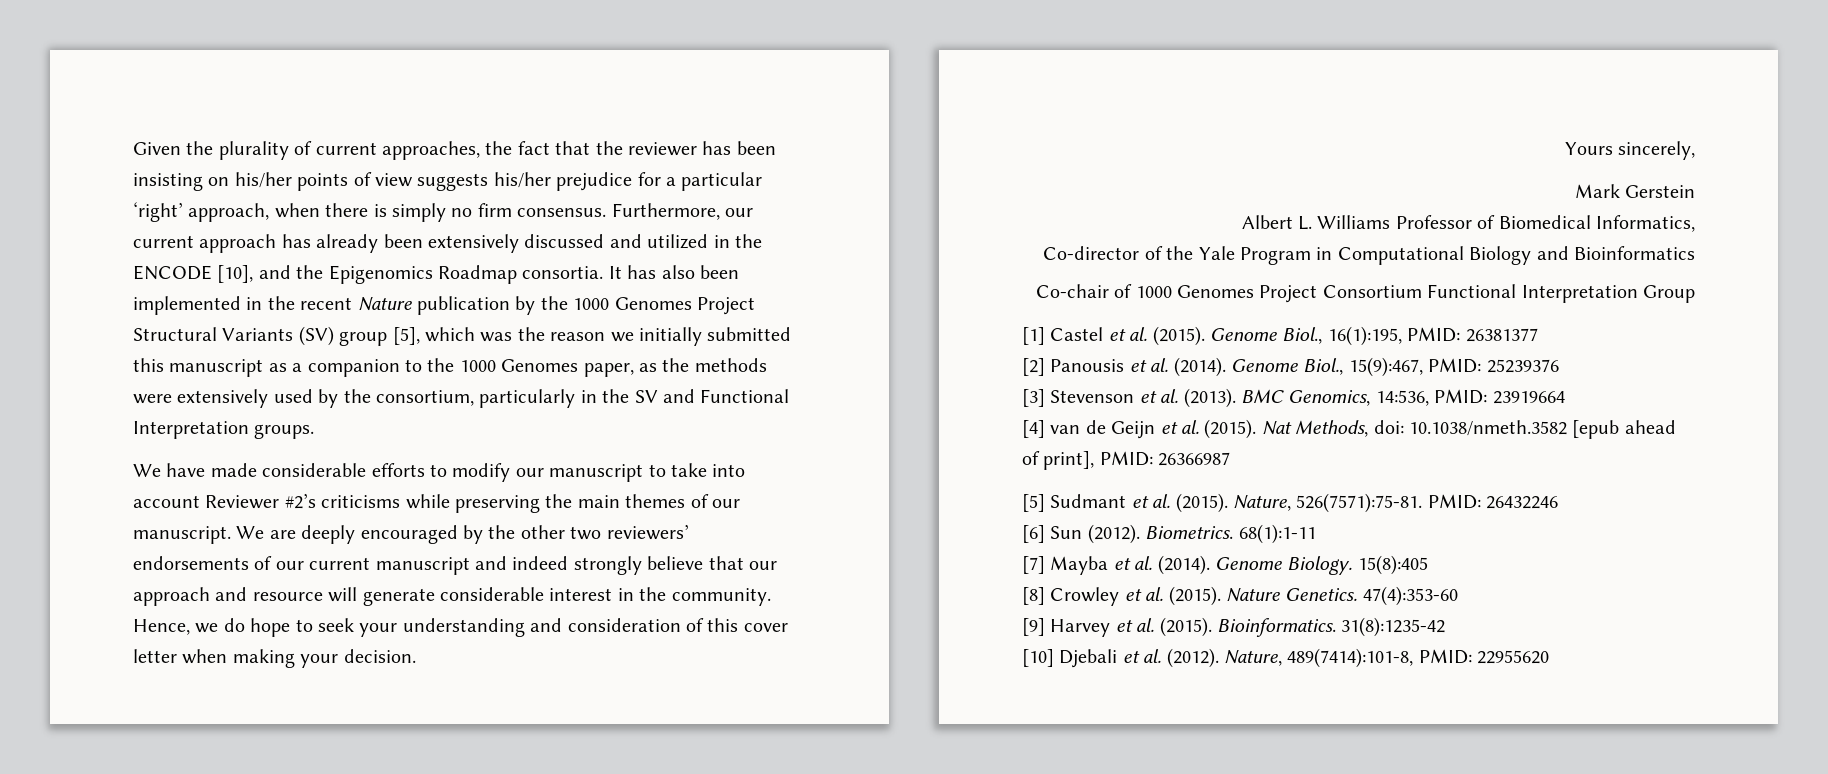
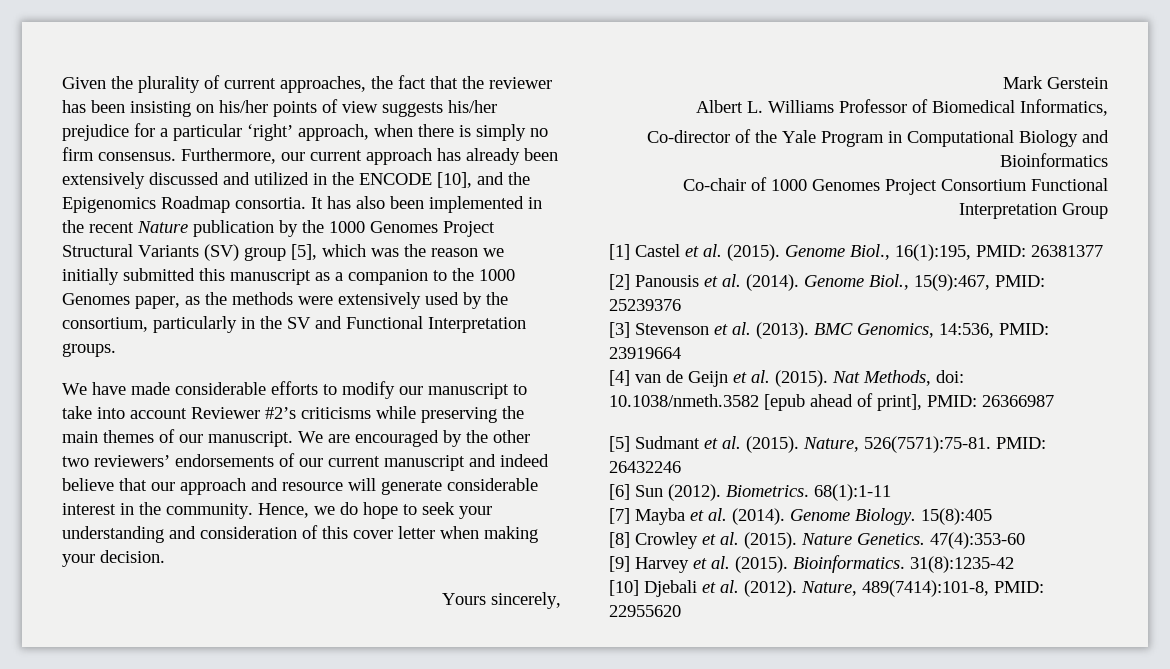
- We are deeply encouraged by the other two reviewers’ endorsements of our current manuscript and indeed strongly believe that our approach and resource will generate considerable interest in the community.
+ We are encouraged by the other two reviewers’ endorsements of our current manuscript and indeed believe that our approach and resource will generate considerable interest in the community.

